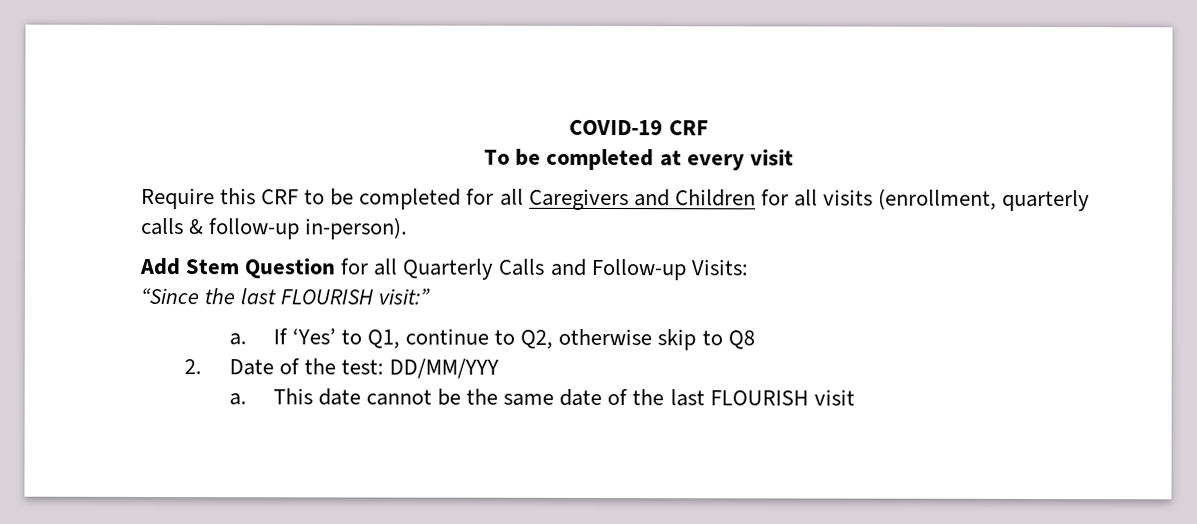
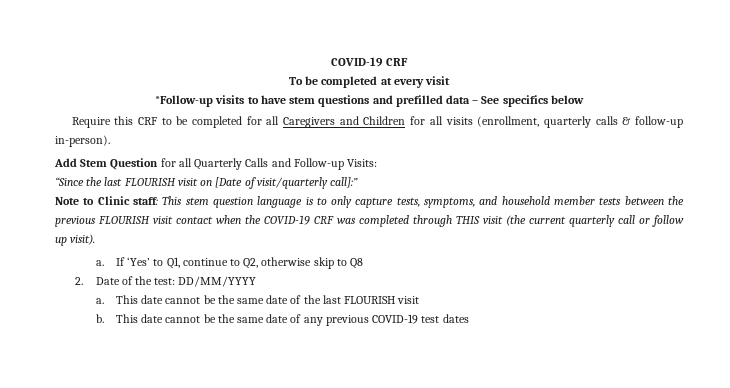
+ *Follow-up visits to have stem questions and prefilled data – See specifics below
- “Since the last FLOURISH visit:”
+ “Since the last FLOURISH visit on [Date of visit/quarterly call]:”
+ Note to Clinic staff: This stem question language is to only capture tests, symptoms, and household member tests between the previous FLOURISH visit contact when the COVID-19 CRF was completed through THIS visit (the current quarterly call or follow up visit).
- 2. Date of the test: DD/MM/YYY
+ 2. Date of the test: DD/MM/YYYY
+ b. This date cannot be the same date of any previous COVID-19 test dates

